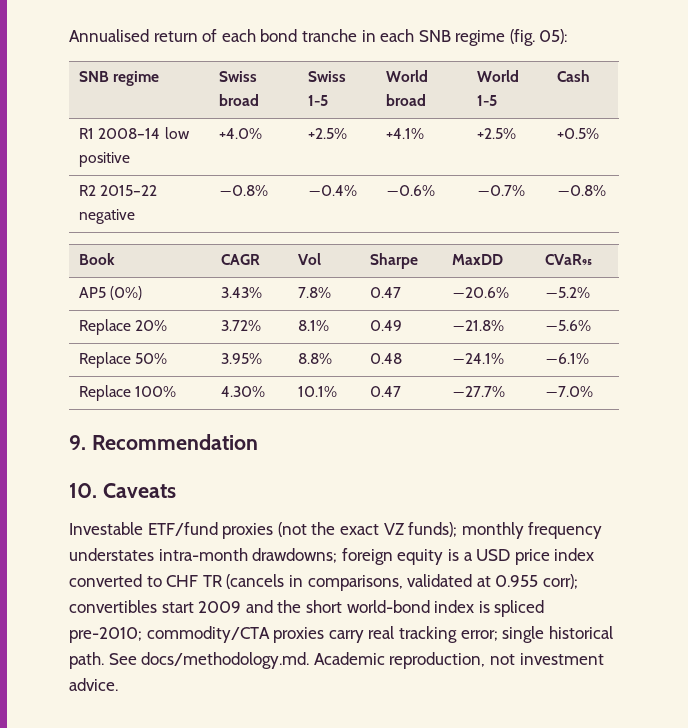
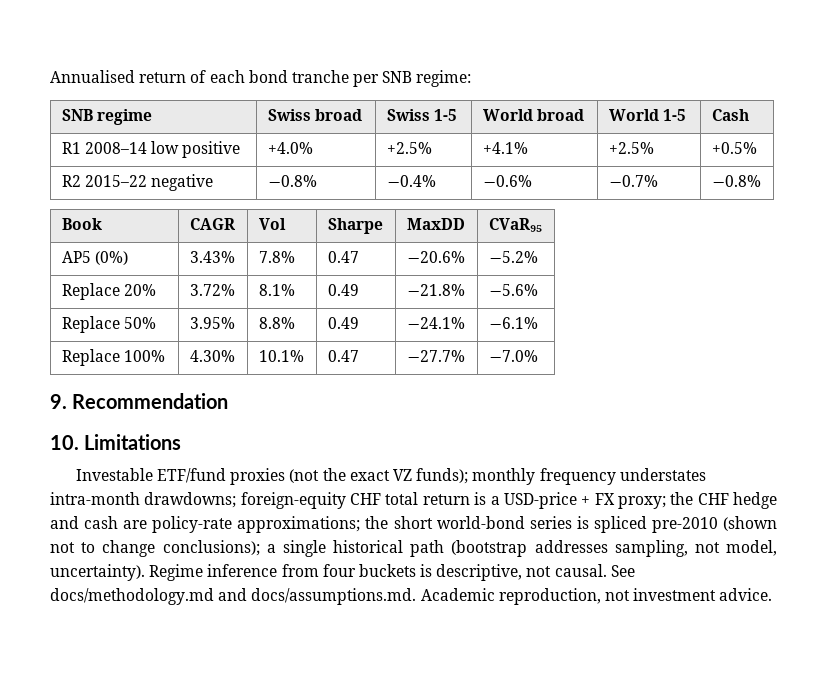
- Annualised return of each bond tranche in each SNB regime (fig. 05):
+ Annualised return of each bond tranche per SNB regime:
- Replace 50% | 3.95% | 8.8% | 0.48 | −24.1% | −6.1%
+ Replace 50% | 3.95% | 8.8% | 0.49 | −24.1% | −6.1%
- 10. Caveats
+ 10. Limitations
- Investable ETF/fund proxies (not the exact VZ funds); monthly frequency understates intra-month drawdowns; foreign equity is a USD price index converted to CHF TR (cancels in comparisons, validated at 0.955 corr); convertibles start 2009 and the short world-bond index is spliced pre-2010; commodity/CTA proxies carry real tracking error; single historical path. See docs/methodology.md. Academic reproduction, not investment advice.
+ Investable ETF/fund proxies (not the exact VZ funds); monthly frequency understates intra-month drawdowns; foreign-equity CHF total return is a USD-price + FX proxy; the CHF hedge and cash are policy-rate approximations; the short world-bond series is spliced pre-2010 (shown not to change conclusions); a single historical path (bootstrap addresses sampling, not model, uncertainty). Regime inference from four buckets is descriptive, not causal. See docs/methodology.md and docs/assumptions.md. Academic reproduction, not investment advice.

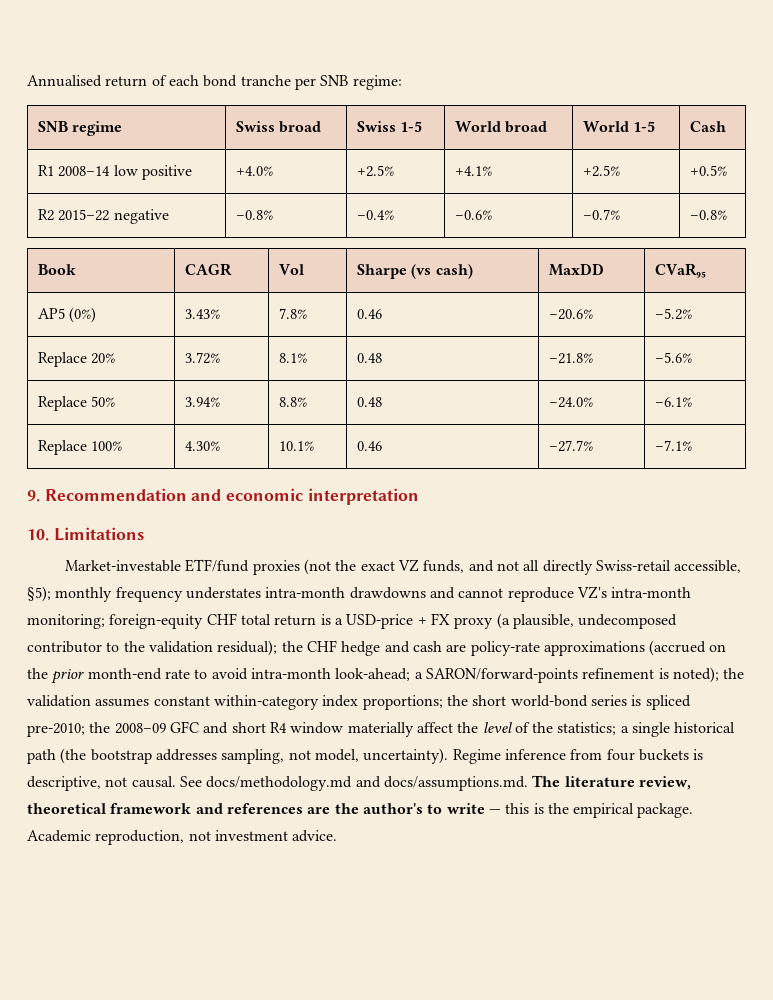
- Book | CAGR | Vol | Sharpe | MaxDD | CVaR₉₅
+ Book | CAGR | Vol | Sharpe (vs cash) | MaxDD | CVaR₉₅
- AP5 (0%) | 3.43% | 7.8% | 0.47 | −20.6% | −5.2%
+ AP5 (0%) | 3.43% | 7.8% | 0.46 | −20.6% | −5.2%
- Replace 20% | 3.72% | 8.1% | 0.49 | −21.8% | −5.6%
+ Replace 20% | 3.72% | 8.1% | 0.48 | −21.8% | −5.6%
- Replace 50% | 3.95% | 8.8% | 0.49 | −24.1% | −6.1%
+ Replace 50% | 3.94% | 8.8% | 0.48 | −24.0% | −6.1%
- Replace 100% | 4.30% | 10.1% | 0.47 | −27.7% | −7.0%
+ Replace 100% | 4.30% | 10.1% | 0.46 | −27.7% | −7.1%
- 9. Recommendation
+ 9. Recommendation and economic interpretation
- Investable ETF/fund proxies (not the exact VZ funds); monthly frequency understates intra-month drawdowns; foreign-equity CHF total return is a USD-price + FX proxy; the CHF hedge and cash are policy-rate approximations; the short world-bond series is spliced pre-2010 (shown not to change conclusions); a single historical path (bootstrap addresses sampling, not model, uncertainty).
+ Market-investable ETF/fund proxies (not the exact VZ funds, and not all directly Swiss-retail accessible, §5); monthly frequency understates intra-month drawdowns and cannot reproduce VZ's intra-month monitoring; foreign-equity CHF total return is a USD-price + FX proxy (a plausible, undecomposed contributor to the validation residual); the CHF hedge and cash are policy-rate approximations (accrued on the prior month-end rate to avoid intra-month look-ahead; a SARON/forward-points refinement is noted); the validation assumes constant within-category index proportions; the short world-bond series is spliced pre-2010; the 2008–09 GFC and short R4 window materially affect the level of the statistics; a single historical path (the bootstrap addresses sampling, not model, uncertainty).
- See docs/methodology.md and docs/assumptions.md. Academic reproduction, not investment advice.
+ See docs/methodology.md and docs/assumptions.md. The literature review, theoretical framework and references are the author's to write — this is the empirical package. Academic reproduction, not investment advice.

